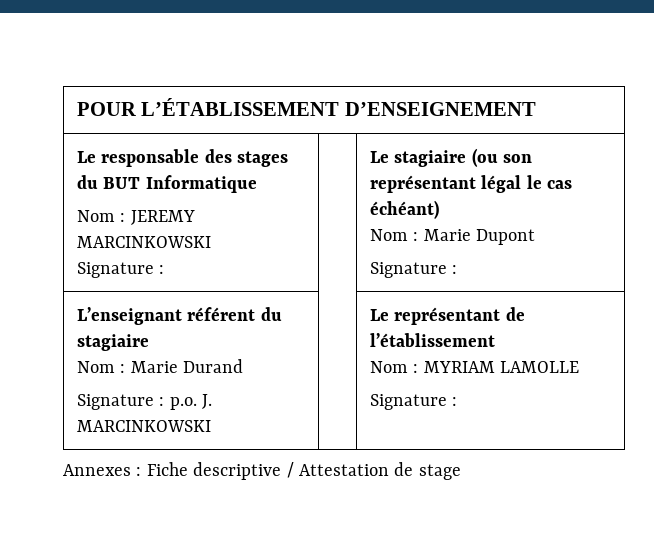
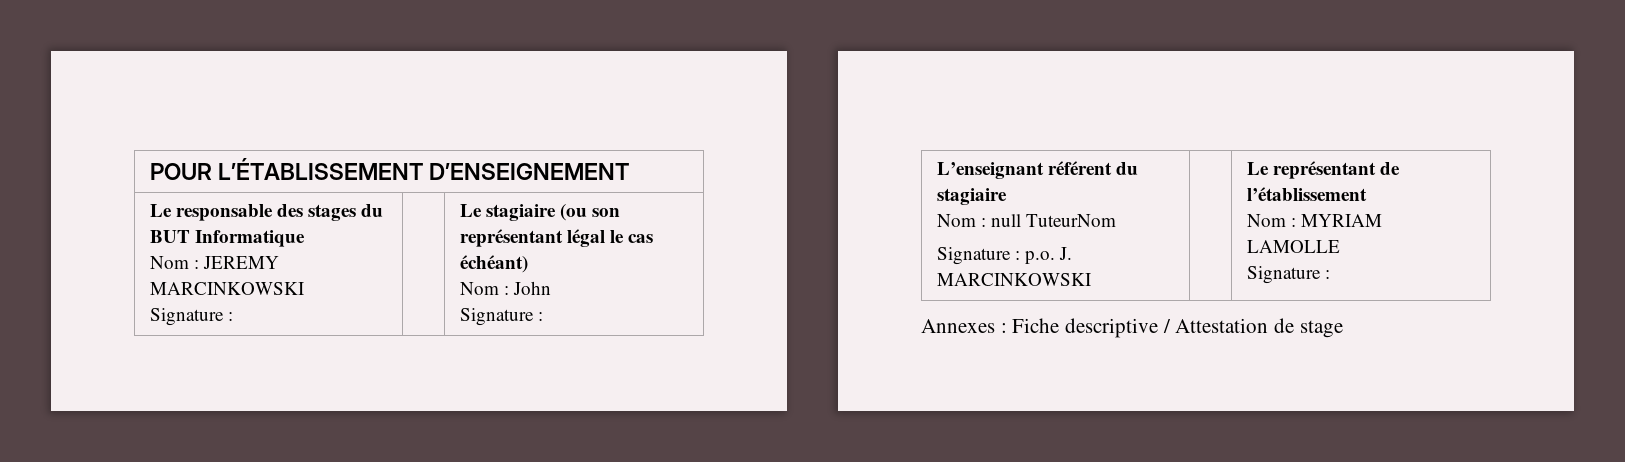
  Le responsable des stages du BUT Informatique
  Nom : JEREMY MARCINKOWSKI
  Signature : | | Le stagiaire (ou son représentant légal le cas échéant)
- Nom : Marie Dupont
+ Nom : John
  L’enseignant référent du stagiaire
- Nom : Marie Durand
+ Nom : null TuteurNom

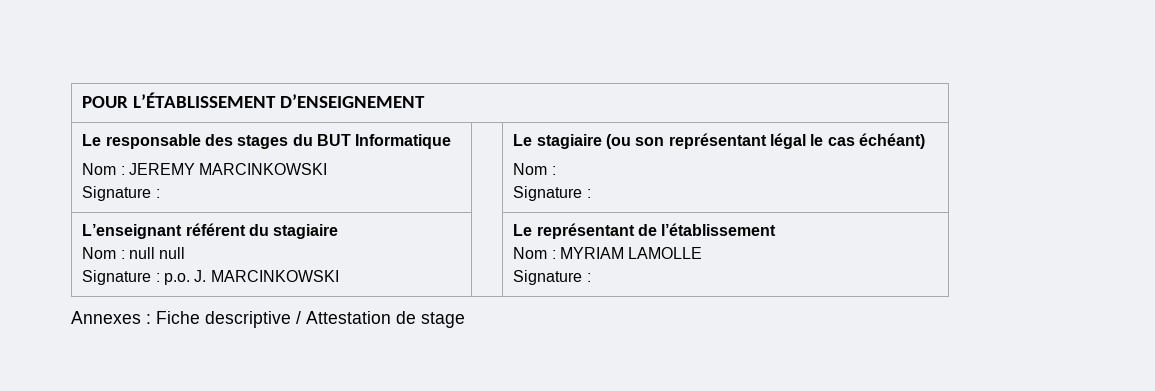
  Le responsable des stages du BUT Informatique
  Nom : JEREMY MARCINKOWSKI
  Signature : | | Le stagiaire (ou son représentant légal le cas échéant)
- Nom : John
+ Nom :
  L’enseignant référent du stagiaire
- Nom : null TuteurNom
+ Nom : null null

